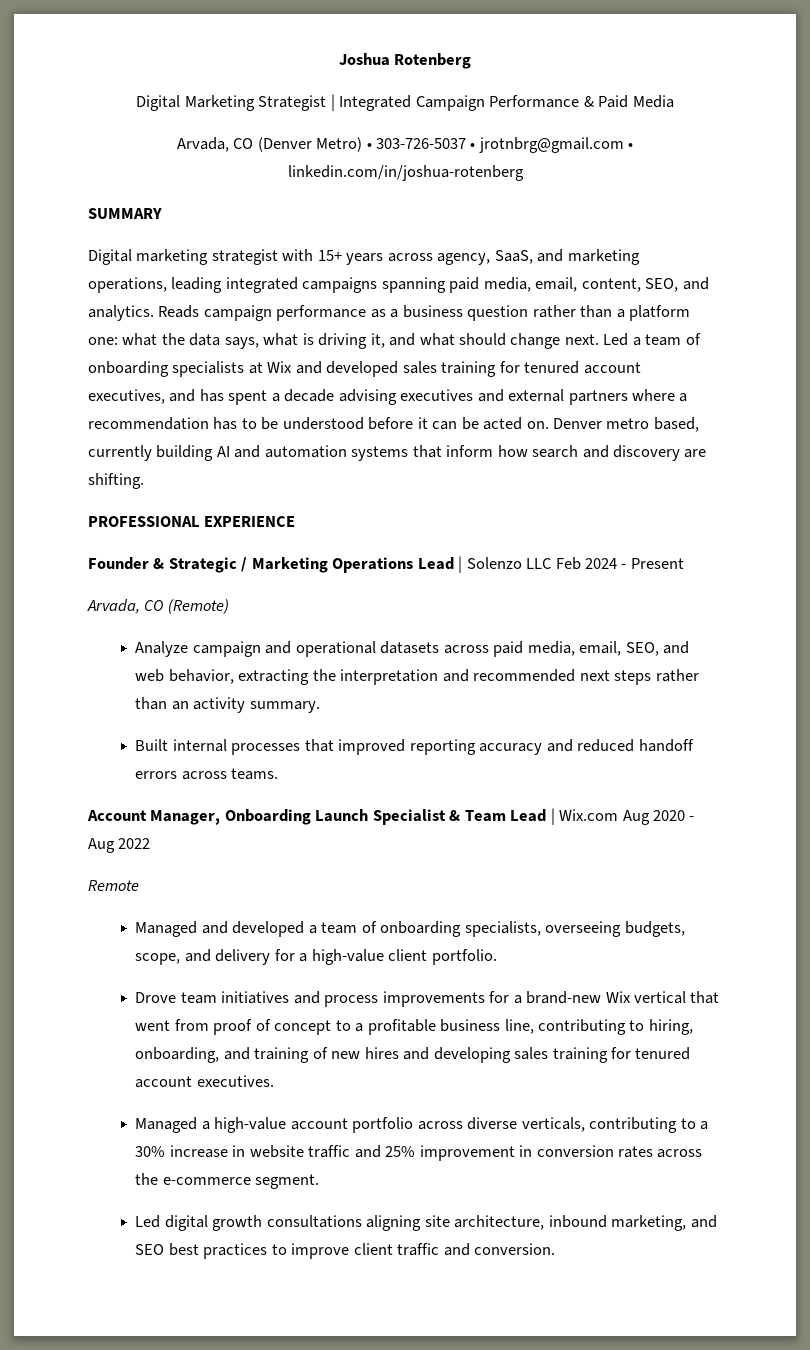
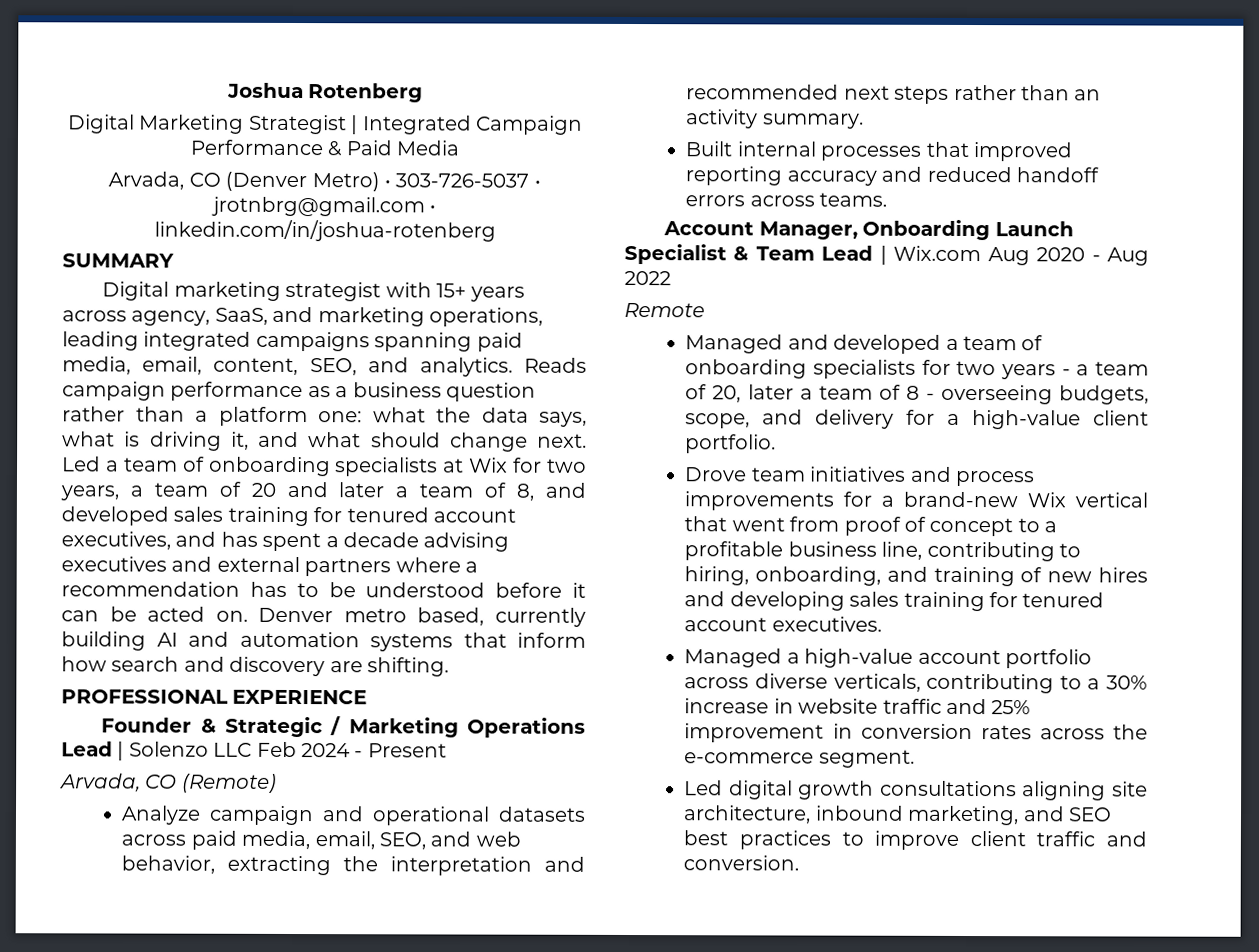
- Led a team of onboarding specialists at Wix and developed sales training for tenured account executives, and has spent a decade advising executives and external partners where a recommendation has to be understood before it can be acted on.
+ Led a team of onboarding specialists at Wix for two years, a team of 20 and later a team of 8, and developed sales training for tenured account executives, and has spent a decade advising executives and external partners where a recommendation has to be understood before it can be acted on.
- Managed and developed a team of onboarding specialists, overseeing budgets, scope, and delivery for a high-value client portfolio.
+ Managed and developed a team of onboarding specialists for two years - a team of 20, later a team of 8 - overseeing budgets, scope, and delivery for a high-value client portfolio.

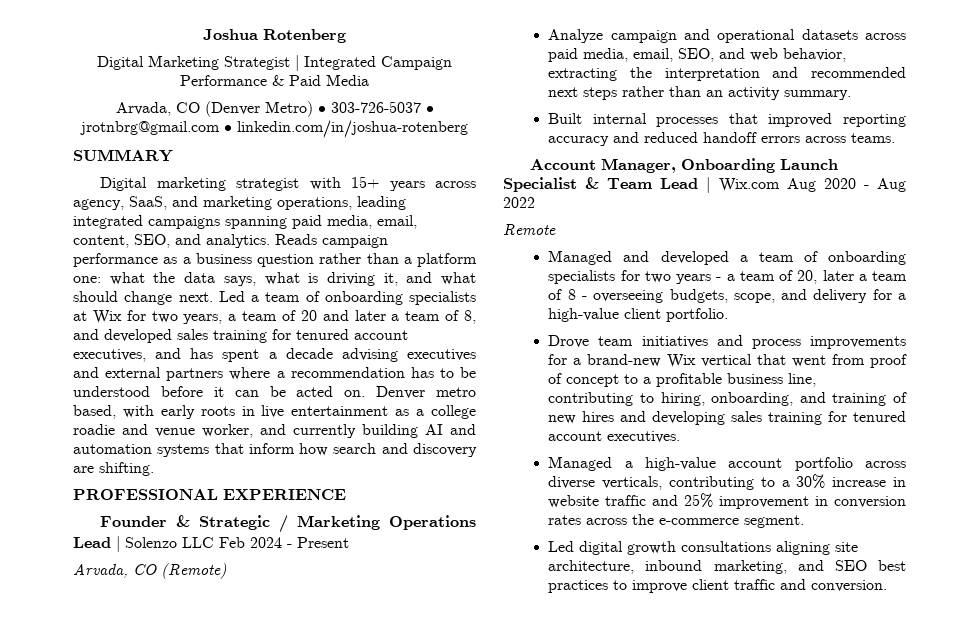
- Denver metro based, currently building AI and automation systems that inform how search and discovery are shifting.
+ Denver metro based, with early roots in live entertainment as a college roadie and venue worker, and currently building AI and automation systems that inform how search and discovery are shifting.

